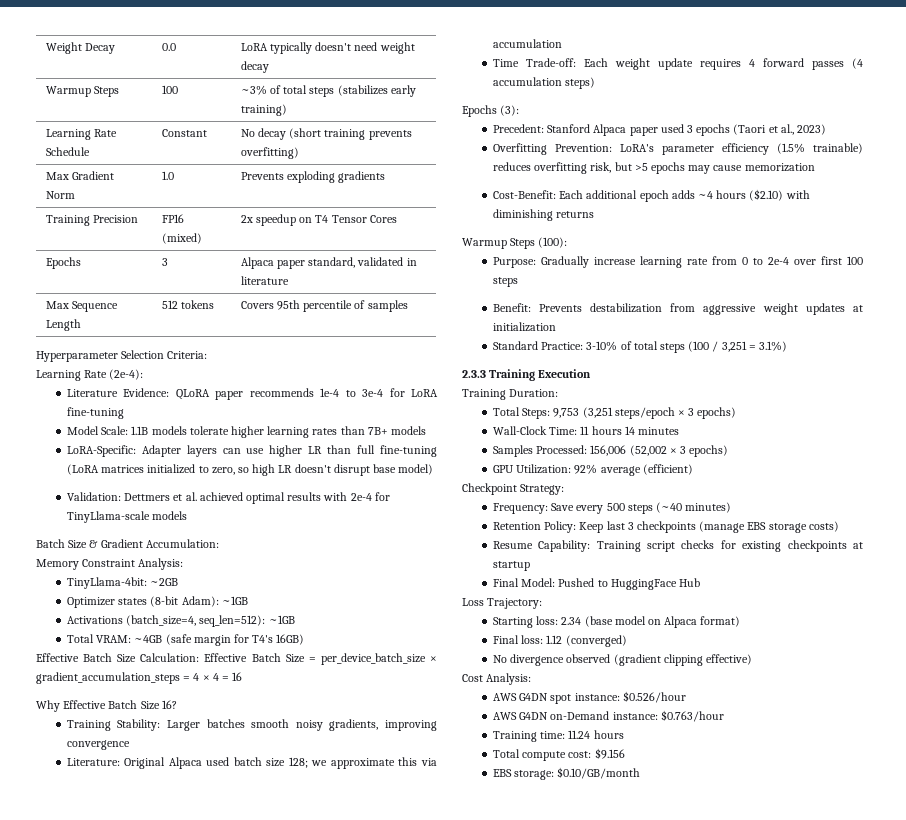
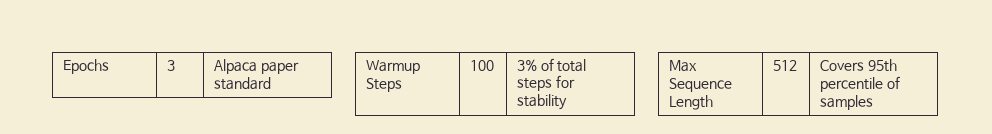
- Weight Decay | 0.0 | LoRA typically doesn't need weight decay
+ Epochs | 3 | Alpaca paper standard
- Warmup Steps | 100 | ~3% of total steps (stabilizes early training)
- Learning Rate Schedule | Constant | No decay (short training prevents overfitting)
- Max Gradient Norm | 1.0 | Prevents exploding gradients
- Training Precision | FP16 (mixed) | 2x speedup on T4 Tensor Cores
- Epochs | 3 | Alpaca paper standard, validated in literature
+ Warmup Steps | 100 | 3% of total steps for stability
- Max Sequence Length | 512 tokens | Covers 95th percentile of samples
+ Max Sequence Length | 512 | Covers 95th percentile of samples
- Hyperparameter Selection Criteria:
- Learning Rate (2e-4):
- Literature Evidence: QLoRA paper recommends 1e-4 to 3e-4 for LoRA fine-tuning
- Model Scale: 1.1B models tolerate higher learning rates than 7B+ models
- LoRA-Specific: Adapter layers can use higher LR than full fine-tuning (LoRA matrices initialized to zero, so high LR doesn't disrupt base model)
- Validation: Dettmers et al. achieved optimal results with 2e-4 for TinyLlama-scale models
- Batch Size & Gradient Accumulation:
- Memory Constraint Analysis:
- TinyLlama-4bit: ~2GB
- Optimizer states (8-bit Adam): ~1GB
- Activations (batch_size=4, seq_len=512): ~1GB
- Total VRAM: ~4GB (safe margin for T4's 16GB)
- Effective Batch Size Calculation: Effective Batch Size = per_device_batch_size × gradient_accumulation_steps = 4 × 4 = 16
- Why Effective Batch Size 16?
- Training Stability: Larger batches smooth noisy gradients, improving convergence
- Literature: Original Alpaca used batch size 128; we approximate this via accumulation
- Time Trade-off: Each weight update requires 4 forward passes (4 accumulation steps)
- Epochs (3):
- Precedent: Stanford Alpaca paper used 3 epochs (Taori et al., 2023)
- Overfitting Prevention: LoRA's parameter efficiency (1.5% trainable) reduces overfitting risk, but >5 epochs may cause memorization
- Cost-Benefit: Each additional epoch adds ~4 hours ($2.10) with diminishing returns
- Warmup Steps (100):
- Purpose: Gradually increase learning rate from 0 to 2e-4 over first 100 steps
- Benefit: Prevents destabilization from aggressive weight updates at initialization
- Standard Practice: 3-10% of total steps (100 / 3,251 = 3.1%)
- 2.3.3 Training Execution
- Training Duration:
- Total Steps: 9,753 (3,251 steps/epoch × 3 epochs)
- Wall-Clock Time: 11 hours 14 minutes
- Samples Processed: 156,006 (52,002 × 3 epochs)
- GPU Utilization: 92% average (efficient)
- Checkpoint Strategy:
- Frequency: Save every 500 steps (~40 minutes)
- Retention Policy: Keep last 3 checkpoints (manage EBS storage costs)
- Resume Capability: Training script checks for existing checkpoints at startup
- Final Model: Pushed to HuggingFace Hub
- Loss Trajectory:
- Starting loss: 2.34 (base model on Alpaca format)
- Final loss: 1.12 (converged)
- No divergence observed (gradient clipping effective)
- Cost Analysis:
- AWS G4DN spot instance: $0.526/hour
- AWS G4DN on-Demand instance: $0.763/hour
- Training time: 11.24 hours
- Total compute cost: $9.156
- EBS storage: $0.10/GB/month

